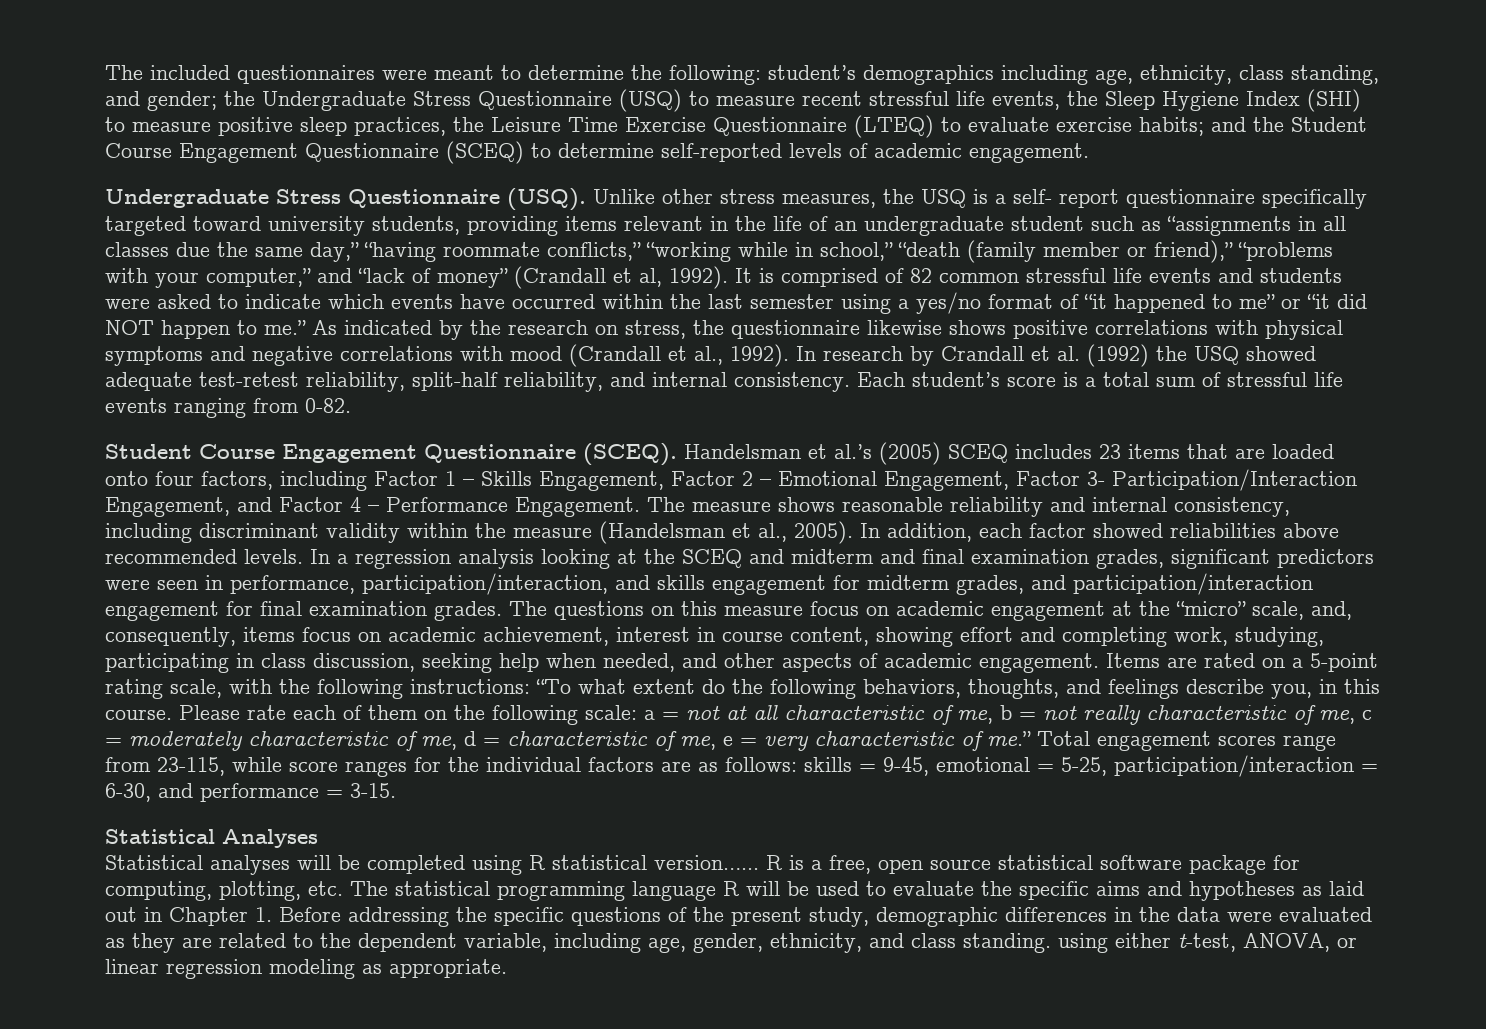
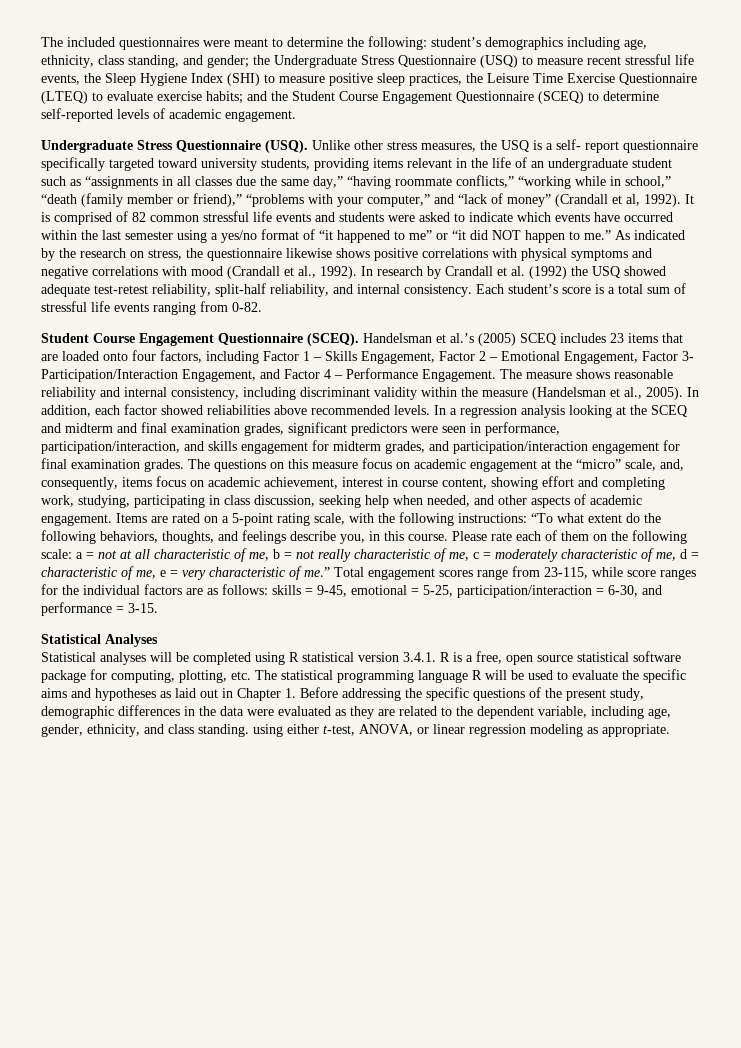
- Statistical analyses will be completed using R statistical version…... R is a free, open source statistical software package for computing, plotting, etc. The statistical programming language R will be used to evaluate the specific aims and hypotheses as laid out in Chapter 1. Before addressing the specific questions of the present study, demographic differences in the data were evaluated as they are related to the dependent variable, including age, gender, ethnicity, and class standing. using either t-test, ANOVA, or linear regression modeling as appropriate.
+ Statistical analyses will be completed using R statistical version 3.4.1. R is a free, open source statistical software package for computing, plotting, etc. The statistical programming language R will be used to evaluate the specific aims and hypotheses as laid out in Chapter 1. Before addressing the specific questions of the present study, demographic differences in the data were evaluated as they are related to the dependent variable, including age, gender, ethnicity, and class standing. using either t-test, ANOVA, or linear regression modeling as appropriate.

